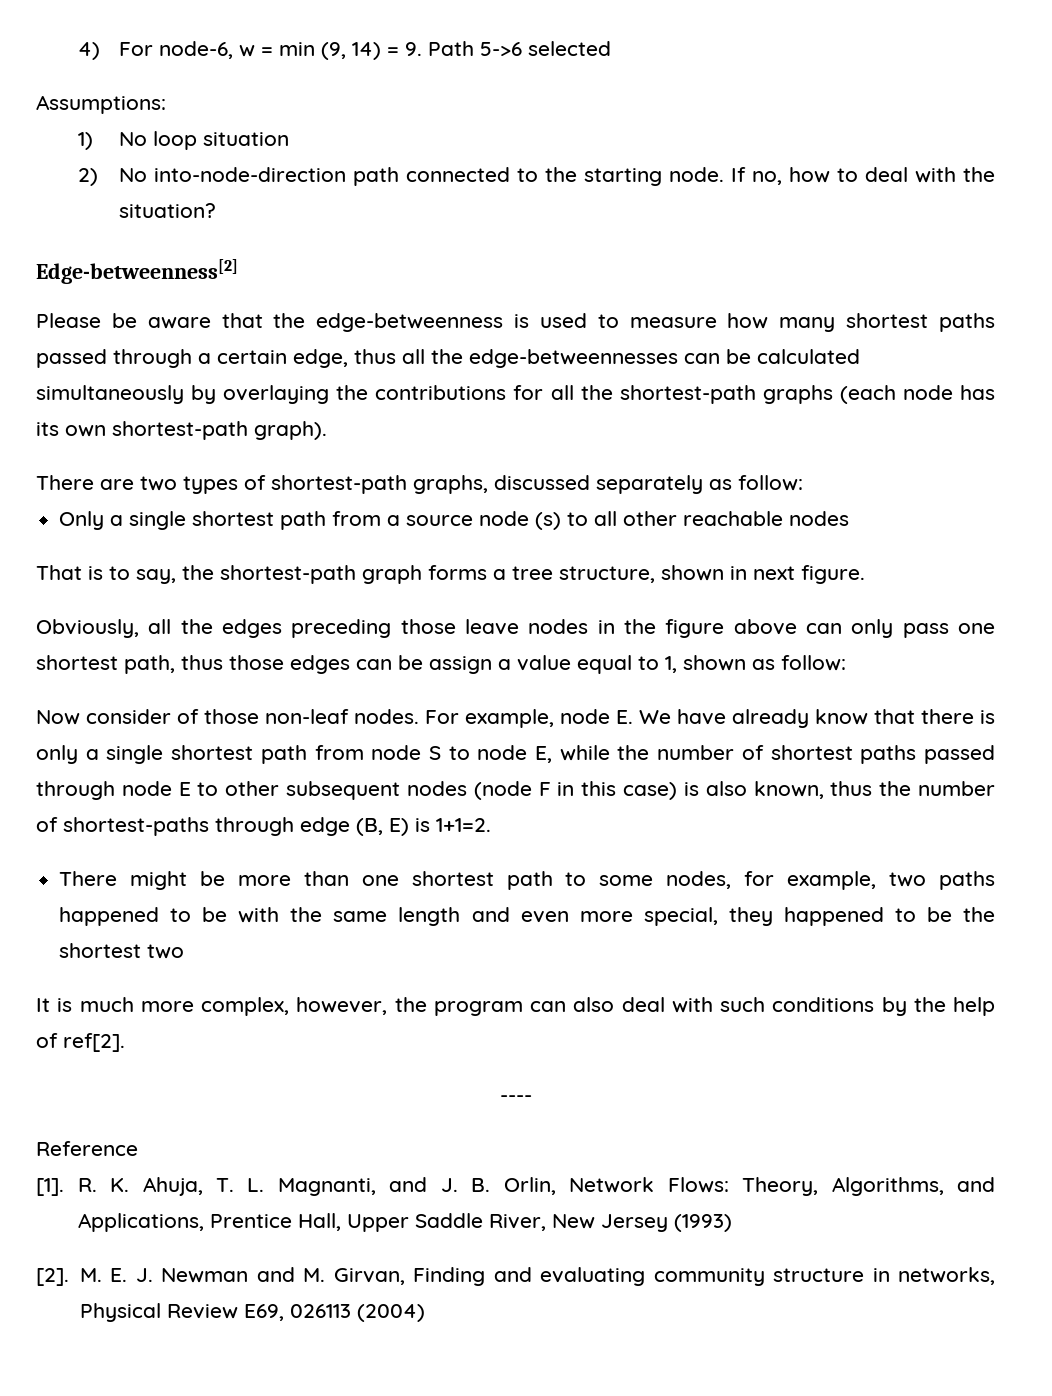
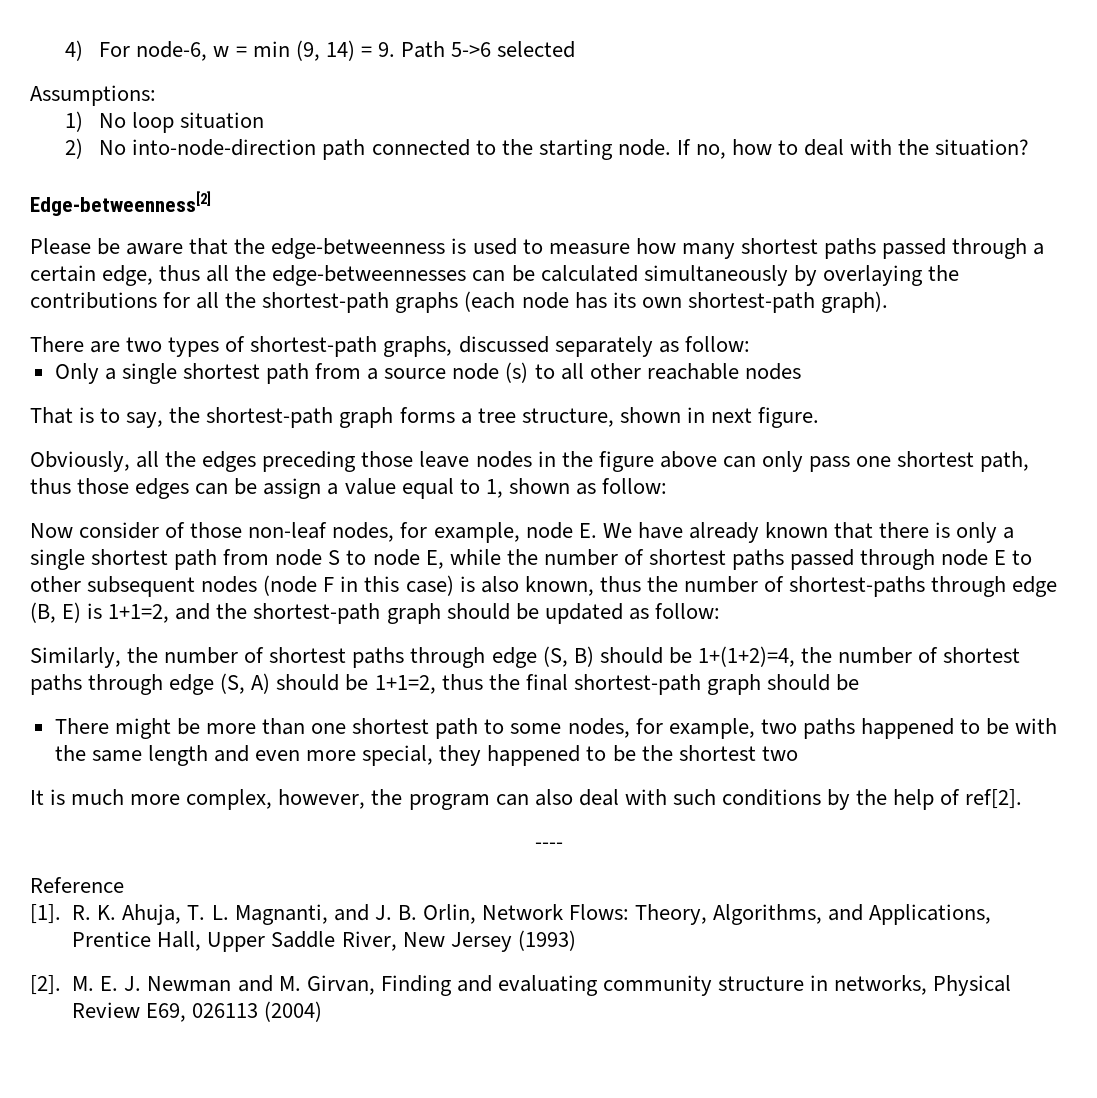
- Now consider of those non-leaf nodes. For example, node E. We have already know that there is only a single shortest path from node S to node E, while the number of shortest paths passed through node E to other subsequent nodes (node F in this case) is also known, thus the number of shortest-paths through edge (B, E) is 1+1=2.
+ Now consider of those non-leaf nodes, for example, node E. We have already known that there is only a single shortest path from node S to node E, while the number of shortest paths passed through node E to other subsequent nodes (node F in this case) is also known, thus the number of shortest-paths through edge (B, E) is 1+1=2, and the shortest-path graph should be updated as follow:
+ Similarly, the number of shortest paths through edge (S, B) should be 1+(1+2)=4, the number of shortest paths through edge (S, A) should be 1+1=2, thus the final shortest-path graph should be

